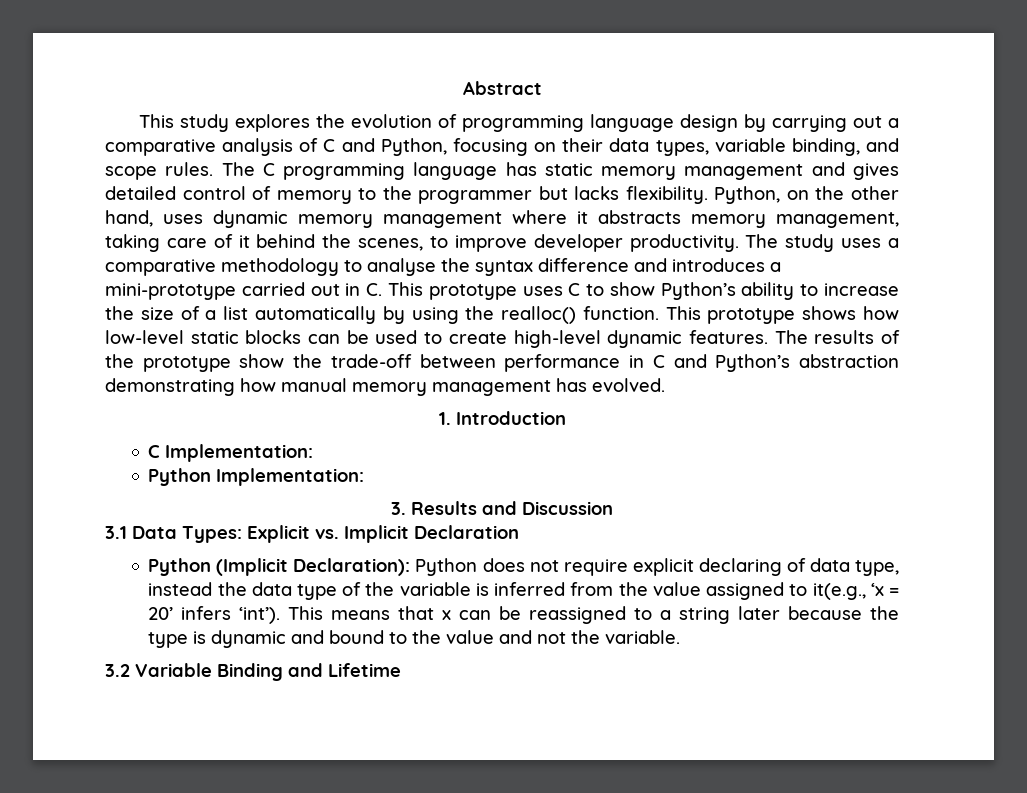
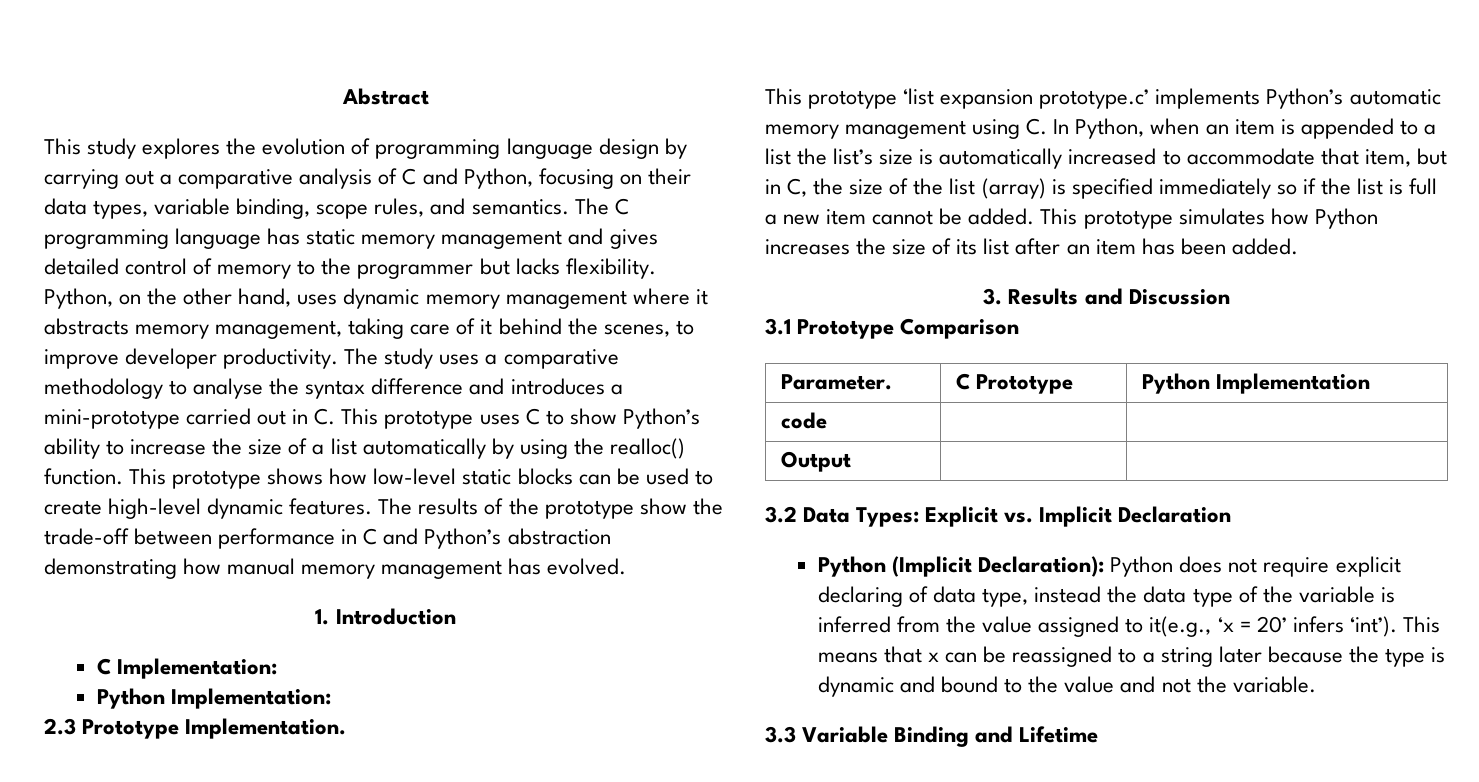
- This study explores the evolution of programming language design by carrying out a comparative analysis of C and Python, focusing on their data types, variable binding, and scope rules.
+ This study explores the evolution of programming language design by carrying out a comparative analysis of C and Python, focusing on their data types, variable binding, scope rules, and semantics.
+ 2.3 Prototype Implementation.
+ This prototype ‘list expansion prototype.c’ implements Python’s automatic memory management using C. In Python, when an item is appended to a list the list’s size is automatically increased to accommodate that item, but in C, the size of the list (array) is specified immediately so if the list is full a new item cannot be added. This prototype simulates how Python increases the size of its list after an item has been added.
- 3.1 Data Types: Explicit vs. Implicit Declaration
+ 3.1 Prototype Comparison
+ Parameter. | C Prototype | Python Implementation
+ code | |
+ Output | |
+ 3.2 Data Types: Explicit vs. Implicit Declaration
- 3.2 Variable Binding and Lifetime
+ 3.3 Variable Binding and Lifetime

